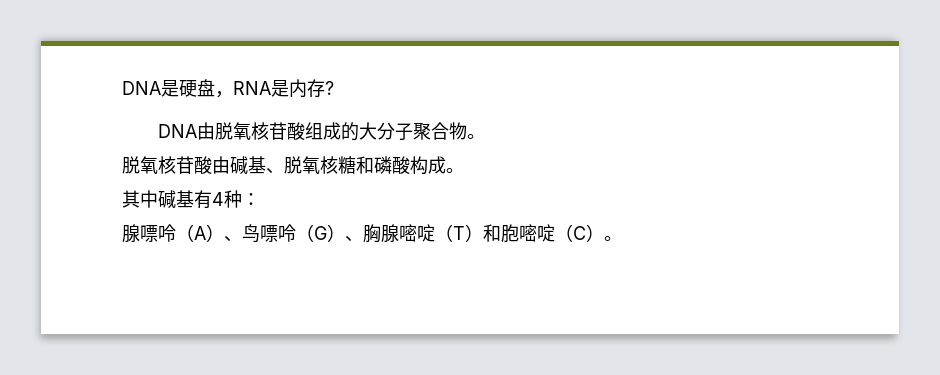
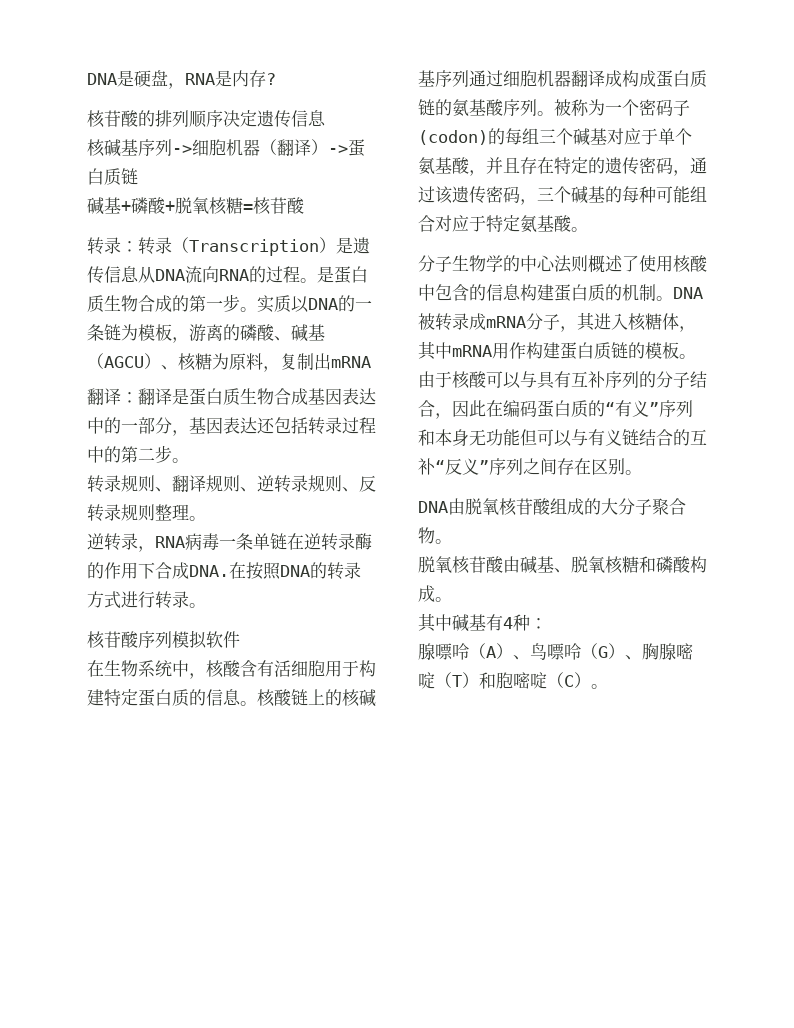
+ 核苷酸的排列顺序决定遗传信息
+ 核碱基序列->细胞机器（翻译）->蛋白质链
+ 碱基+磷酸+脱氧核糖=核苷酸
+ 转录：转录（Transcription）是遗传信息从DNA流向RNA的过程。是蛋白质生物合成的第一步。实质以DNA的一条链为模板，游离的磷酸、碱基（AGCU）、核糖为原料，复制出mRNA
+ 翻译：翻译是蛋白质生物合成基因表达中的一部分，基因表达还包括转录过程中的第二步。
+ 转录规则、翻译规则、逆转录规则、反转录规则整理。
+ 逆转录，RNA病毒一条单链在逆转录酶的作用下合成DNA.在按照DNA的转录方式进行转录。
+ 核苷酸序列模拟软件
+ 在生物系统中，核酸含有活细胞用于构建特定蛋白质的信息。核酸链上的核碱基序列通过细胞机器翻译成构成蛋白质链的氨基酸序列。被称为一个密码子(codon)的每组三个碱基对应于单个氨基酸，并且存在特定的遗传密码，通过该遗传密码，三个碱基的每种可能组合对应于特定氨基酸。
+ 分子生物学的中心法则概述了使用核酸中包含的信息构建蛋白质的机制。DNA被转录成mRNA分子，其进入核糖体，其中mRNA用作构建蛋白质链的模板。由于核酸可以与具有互补序列的分子结合，因此在编码蛋白质的“有义”序列和本身无功能但可以与有义链结合的互补“反义”序列之间存在区别。

